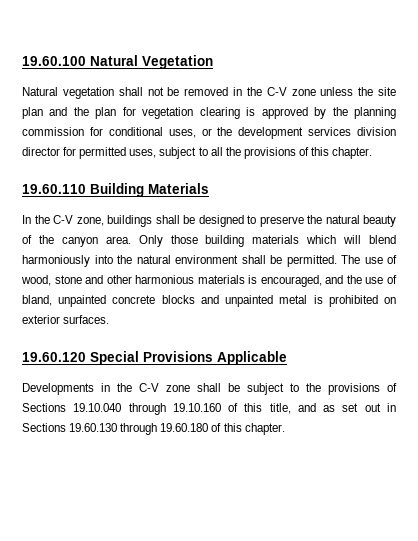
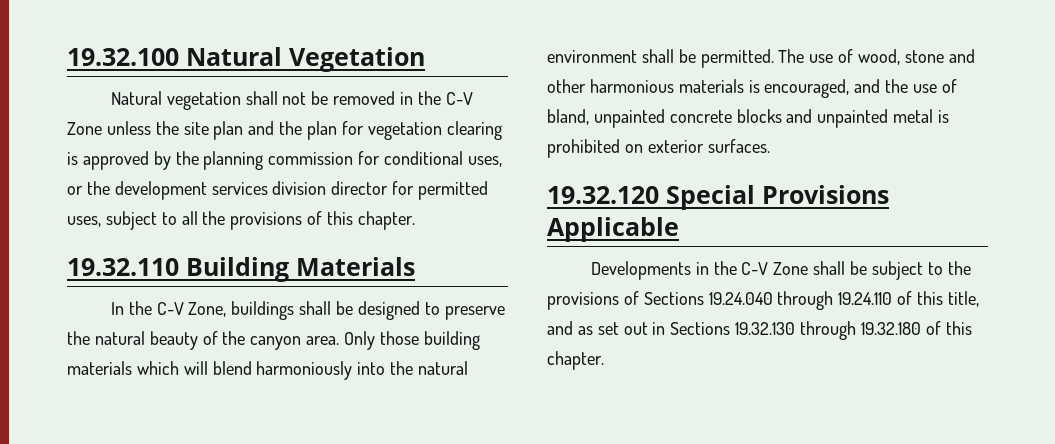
- 19.60.100 Natural Vegetation
+ 19.32.100 Natural Vegetation
- Natural vegetation shall not be removed in the C-V zone unless the site plan and the plan for vegetation clearing is approved by the planning commission for conditional uses, or the development services division director for permitted uses, subject to all the provisions of this chapter.
+ Natural vegetation shall not be removed in the C-V Zone unless the site plan and the plan for vegetation clearing is approved by the planning commission for conditional uses, or the development services division director for permitted uses, subject to all the provisions of this chapter.
- 19.60.110 Building Materials
+ 19.32.110 Building Materials
- In the C-V zone, buildings shall be designed to preserve the natural beauty of the canyon area.
+ In the C-V Zone, buildings shall be designed to preserve the natural beauty of the canyon area.
- 19.60.120 Special Provisions Applicable
+ 19.32.120 Special Provisions Applicable
- Developments in the C-V zone shall be subject to the provisions of Sections 19.10.040 through 19.10.160 of this title, and as set out in Sections 19.60.130 through 19.60.180 of this chapter.
+ Developments in the C-V Zone shall be subject to the provisions of Sections 19.24.040 through 19.24.110 of this title, and as set out in Sections 19.32.130 through 19.32.180 of this chapter.

